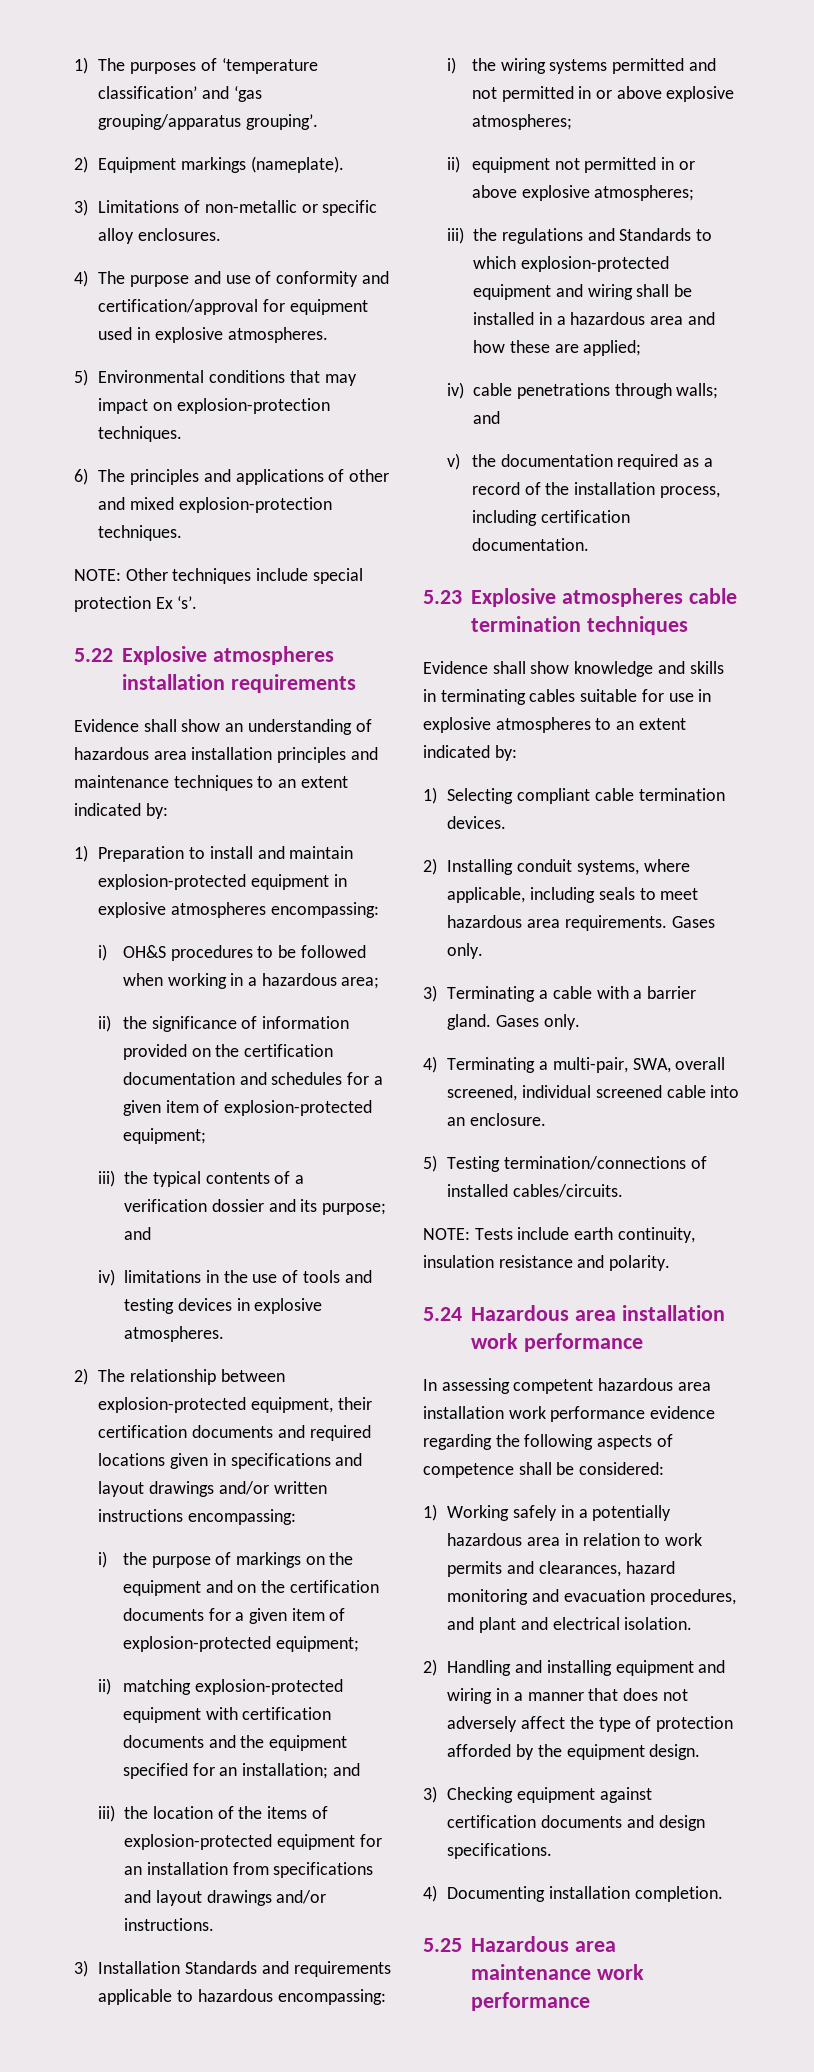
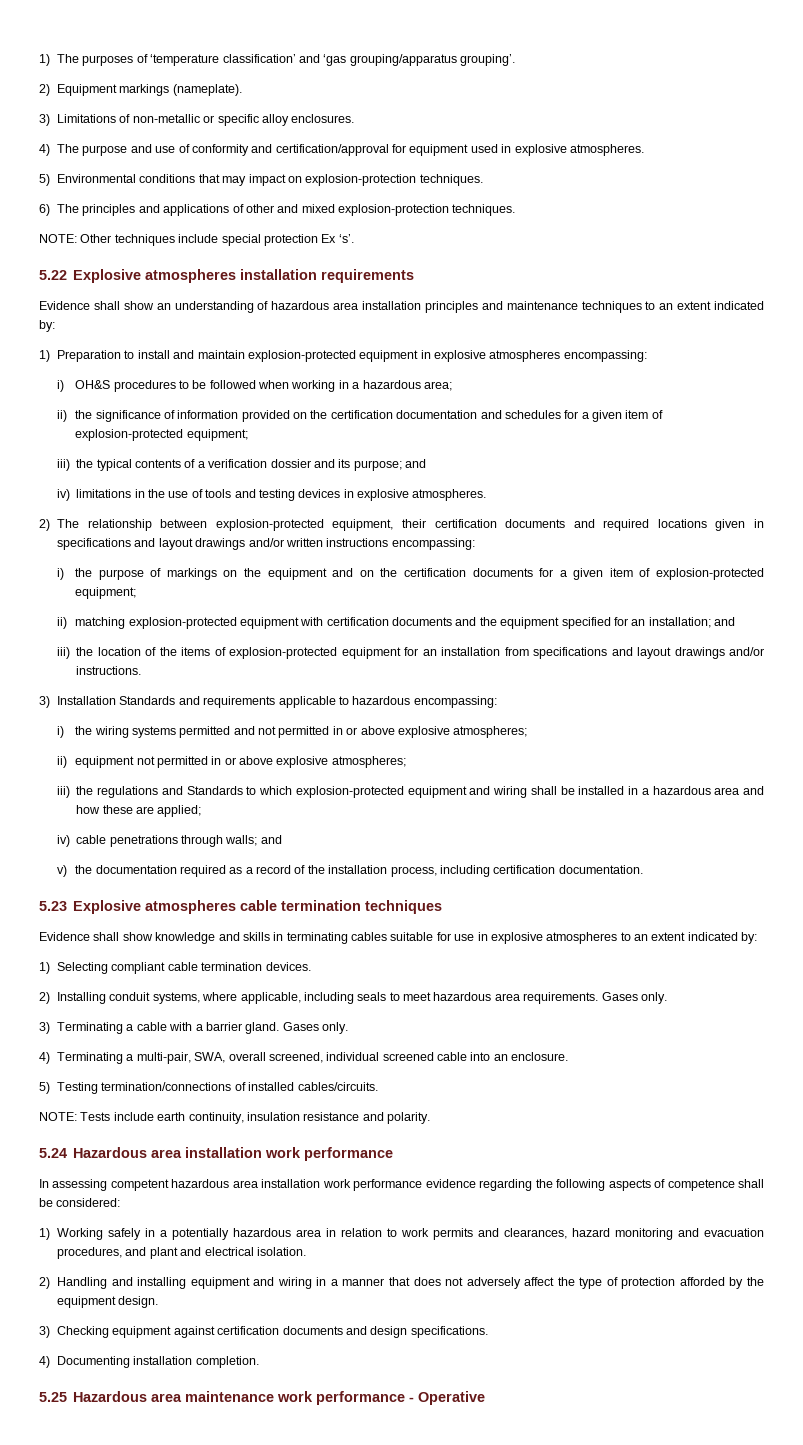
- 5.25 Hazardous area maintenance work performance
+ 5.25 Hazardous area maintenance work performance - Operative

